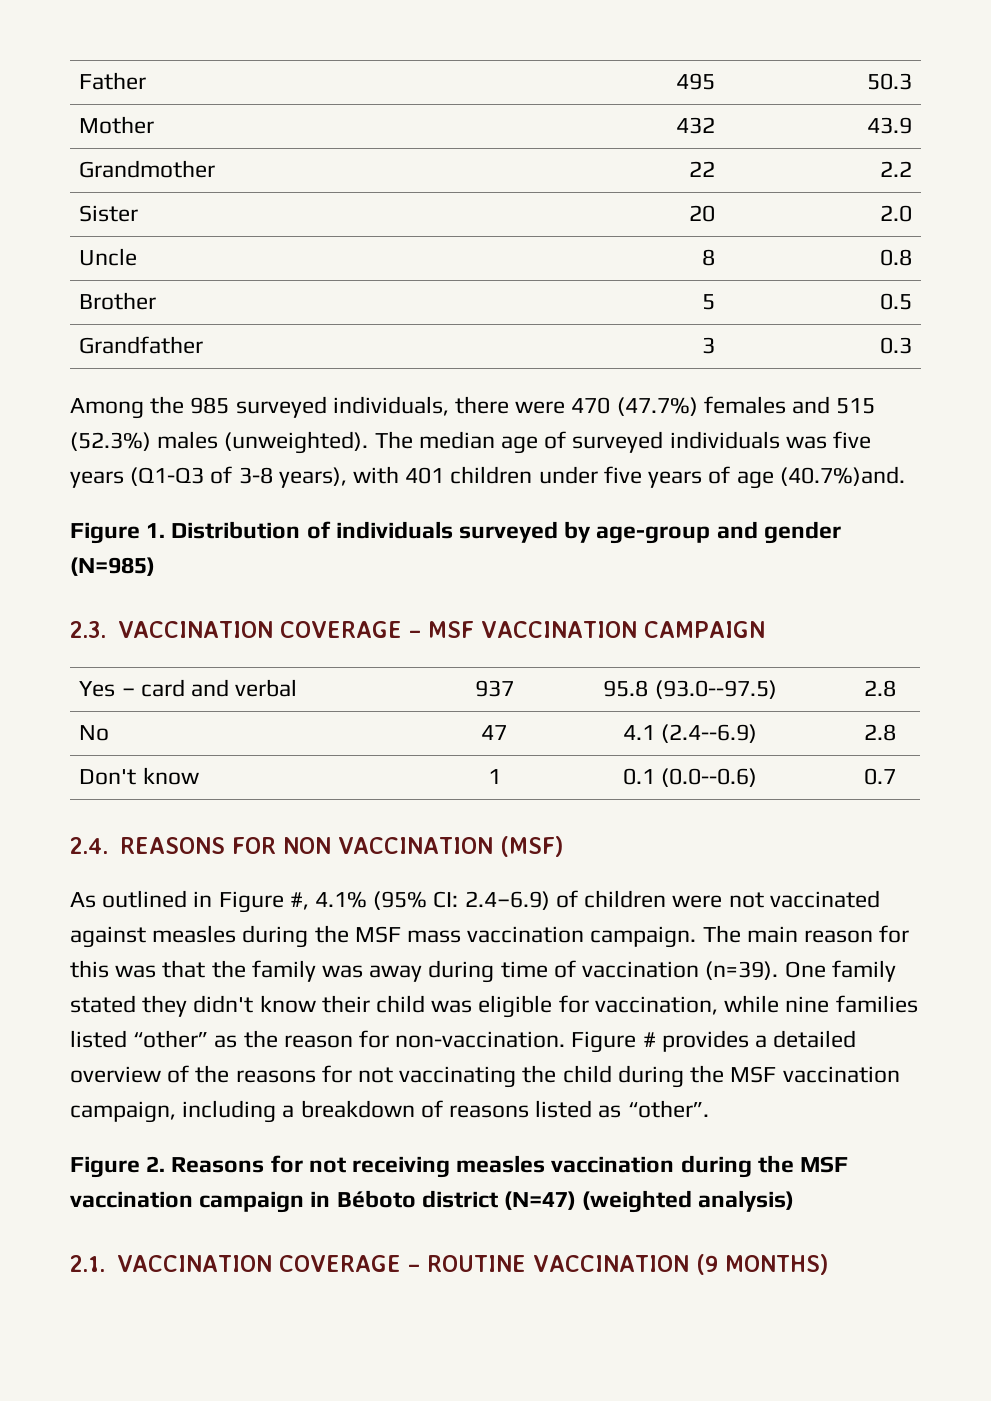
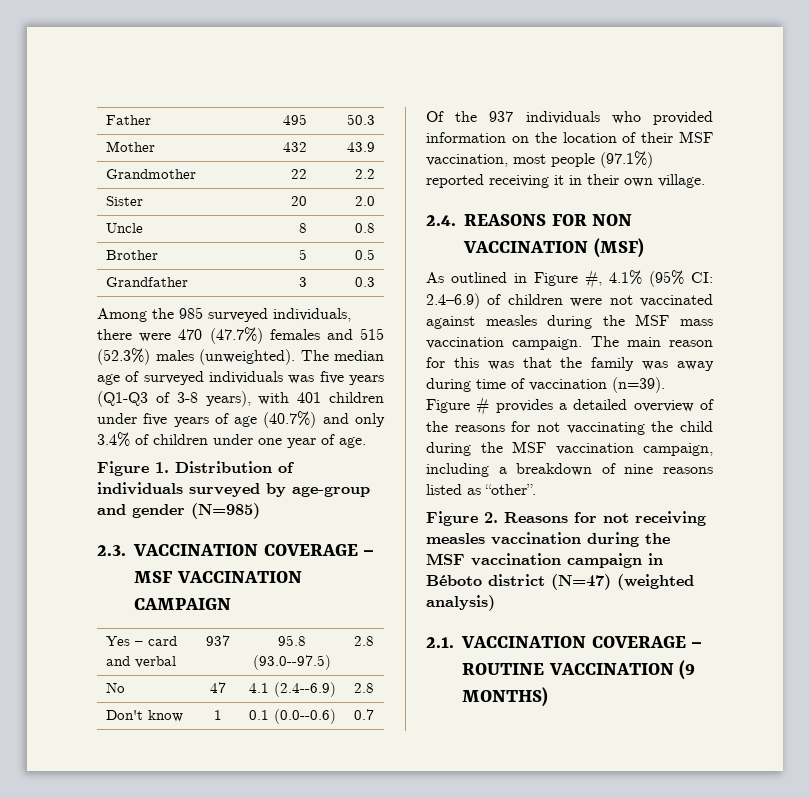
- The median age of surveyed individuals was five years (Q1-Q3 of 3-8 years), with 401 children under five years of age (40.7%)and.
+ The median age of surveyed individuals was five years (Q1-Q3 of 3-8 years), with 401 children under five years of age (40.7%) and only 3.4% of children under one year of age.
+ Of the 937 individuals who provided information on the location of their MSF vaccination, most people (97.1%) reported receiving it in their own village.
- One family stated they didn't know their child was eligible for vaccination, while nine families listed “other” as the reason for non-vaccination.
- Figure # provides a detailed overview of the reasons for not vaccinating the child during the MSF vaccination campaign, including a breakdown of reasons listed as “other”.
+ Figure # provides a detailed overview of the reasons for not vaccinating the child during the MSF vaccination campaign, including a breakdown of nine reasons listed as “other”.

